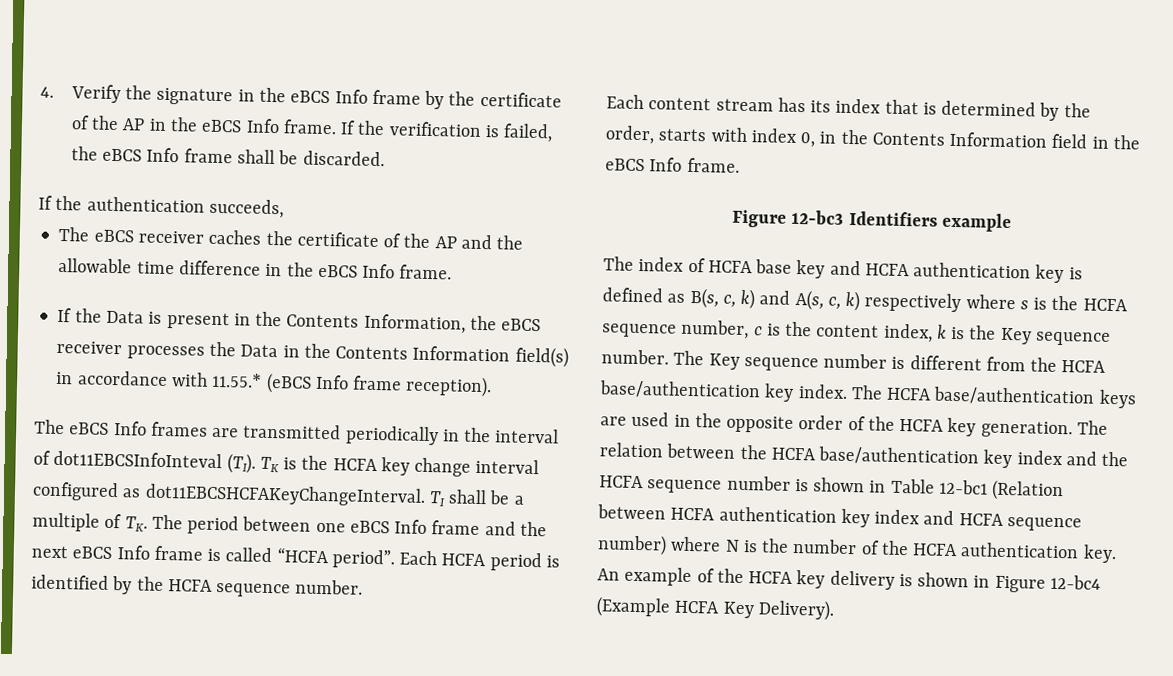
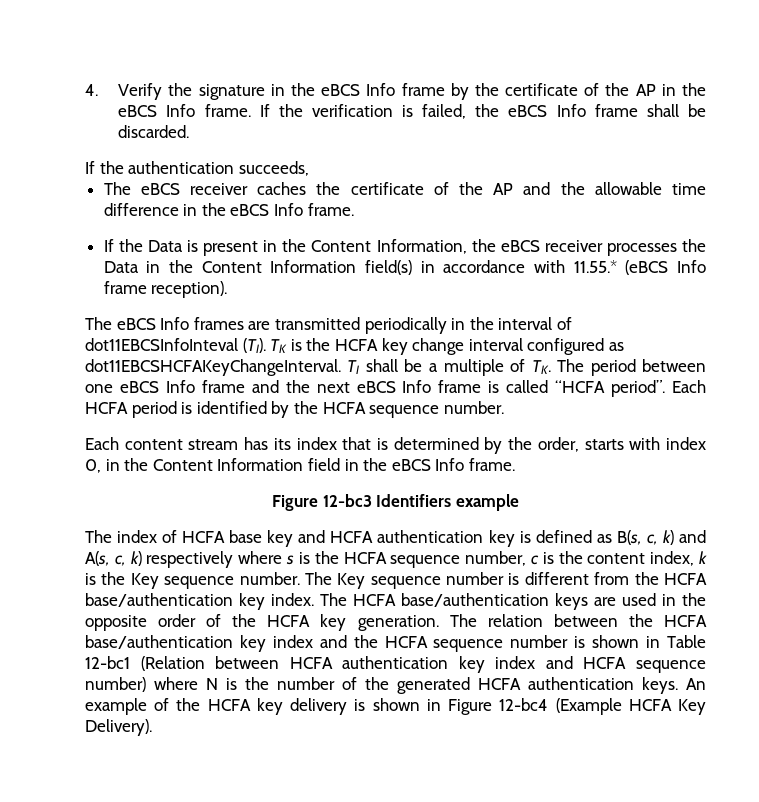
- If the Data is present in the Contents Information, the eBCS receiver processes the Data in the Contents Information field(s) in accordance with 11.55.* (eBCS Info frame reception).
+ If the Data is present in the Content Information, the eBCS receiver processes the Data in the Content Information field(s) in accordance with 11.55.* (eBCS Info frame reception).
- Each content stream has its index that is determined by the order, starts with index 0, in the Contents Information field in the eBCS Info frame.
+ Each content stream has its index that is determined by the order, starts with index 0, in the Content Information field in the eBCS Info frame.
- The relation between the HCFA base/authentication key index and the HCFA sequence number is shown in Table 12-bc1 (Relation between HCFA authentication key index and HCFA sequence number) where N is the number of the HCFA authentication key.
+ The relation between the HCFA base/authentication key index and the HCFA sequence number is shown in Table 12-bc1 (Relation between HCFA authentication key index and HCFA sequence number) where N is the number of the generated HCFA authentication keys.

